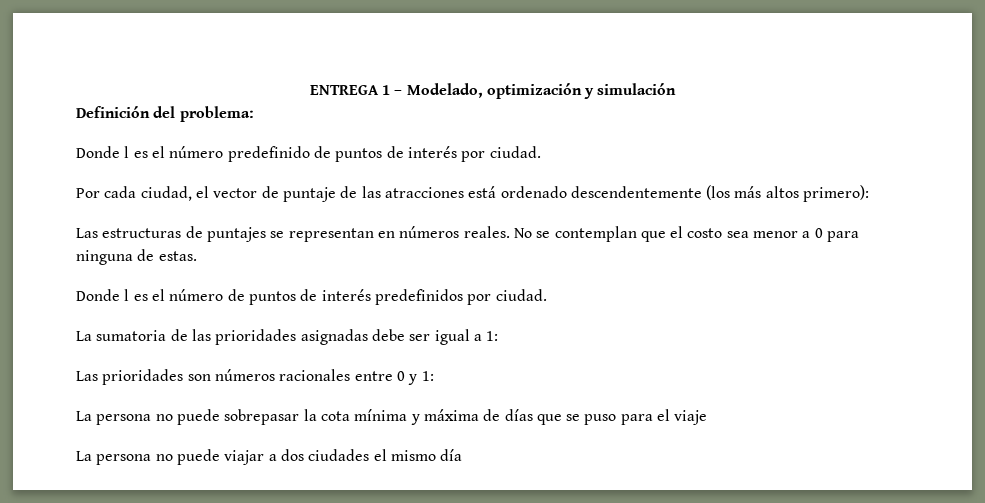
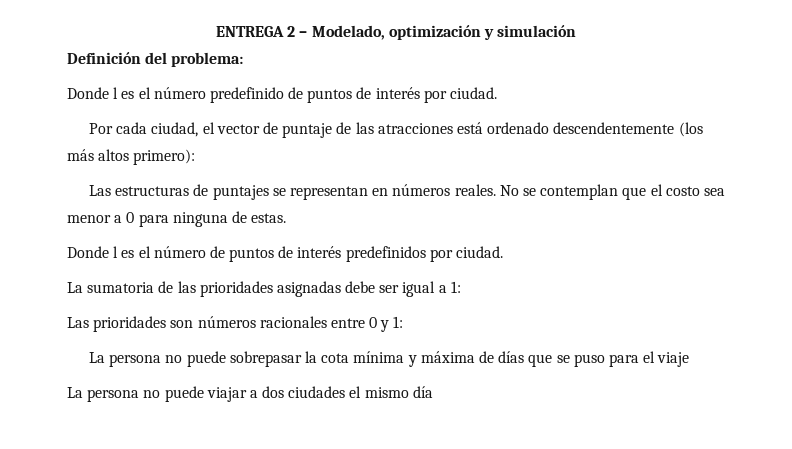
- ENTREGA 1 – Modelado, optimización y simulación
+ ENTREGA 2 – Modelado, optimización y simulación

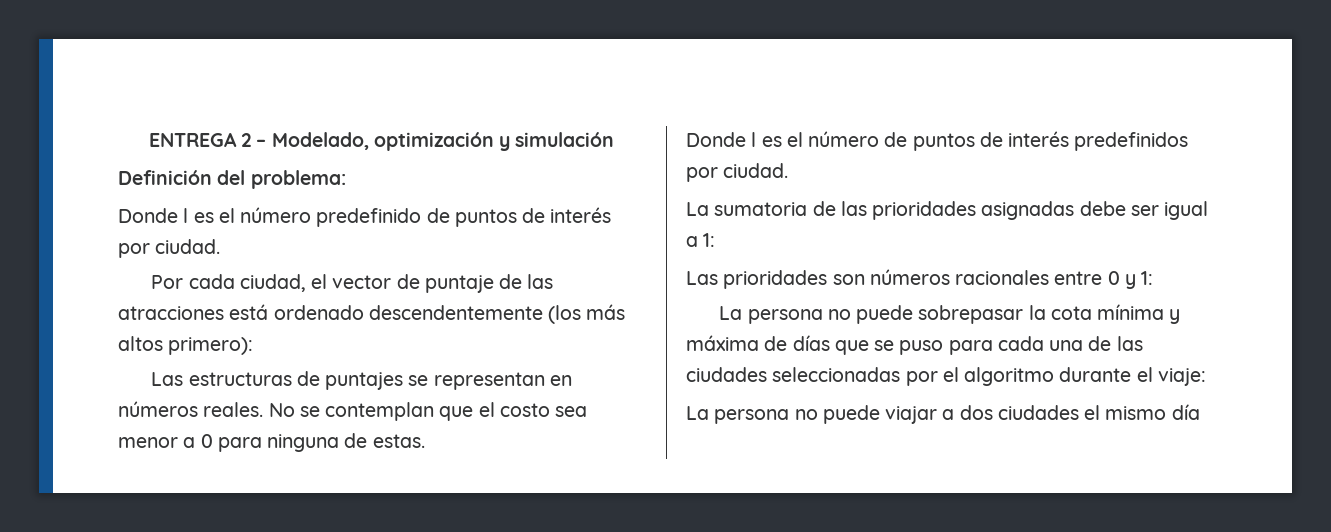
- La persona no puede sobrepasar la cota mínima y máxima de días que se puso para el viaje
+ La persona no puede sobrepasar la cota mínima y máxima de días que se puso para cada una de las ciudades seleccionadas por el algoritmo durante el viaje:

